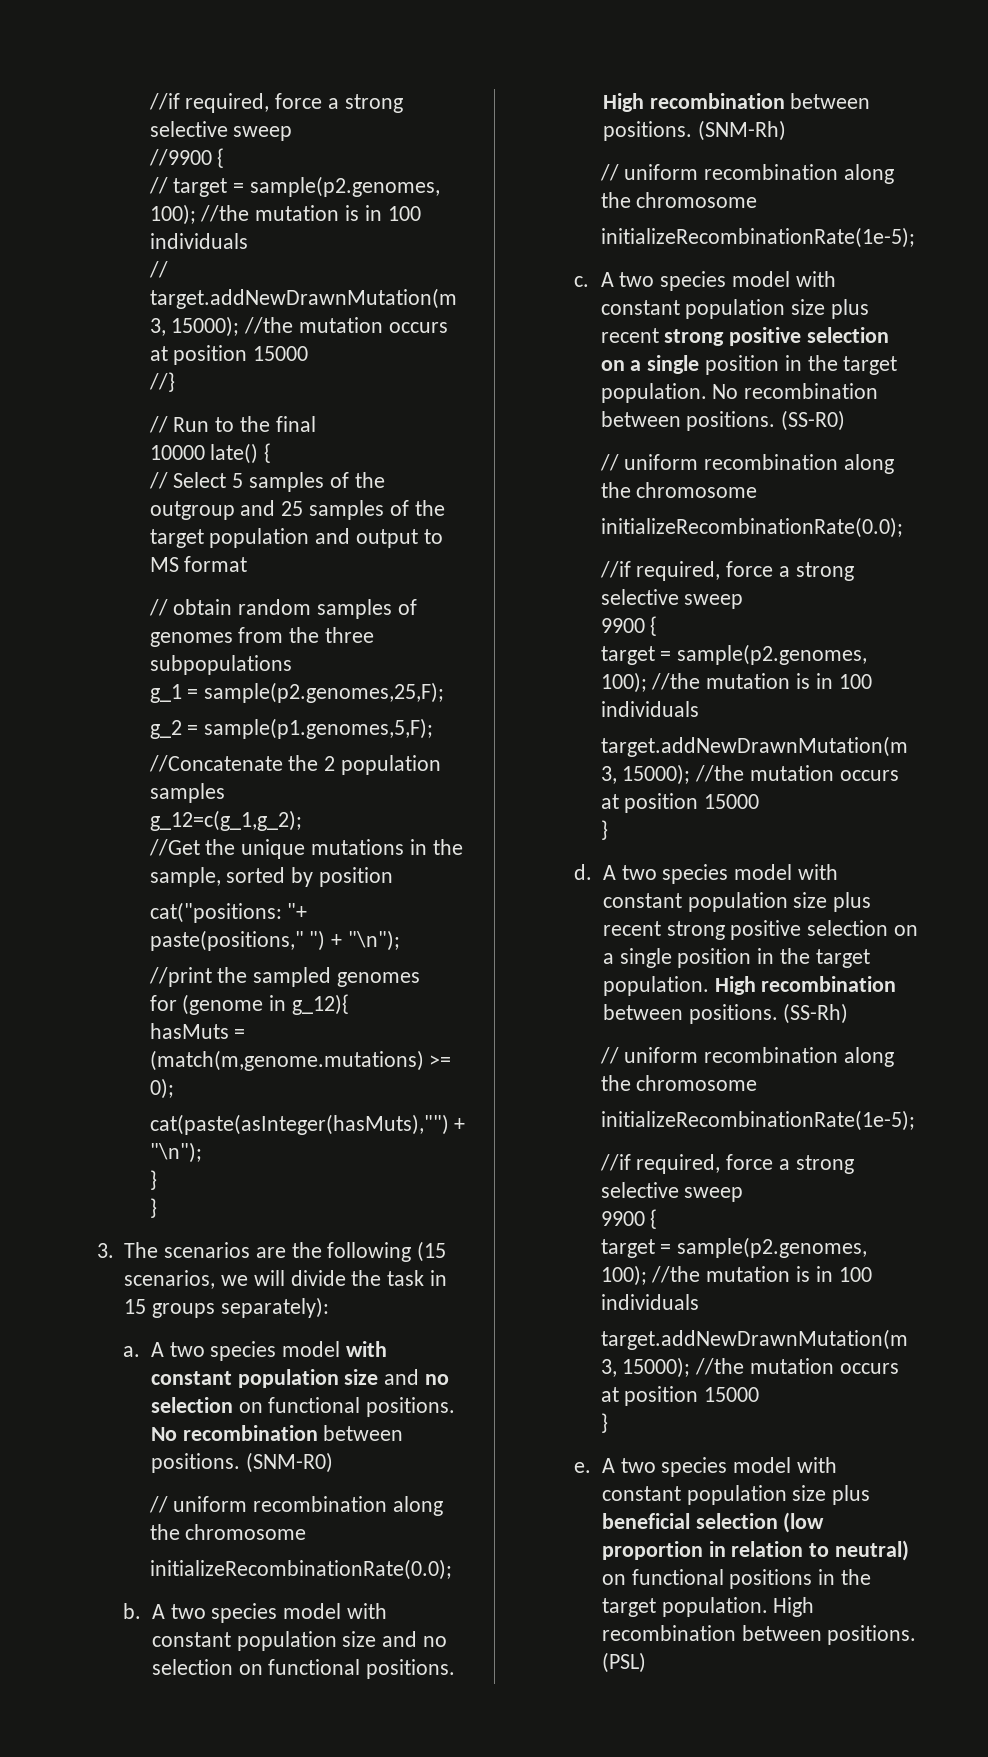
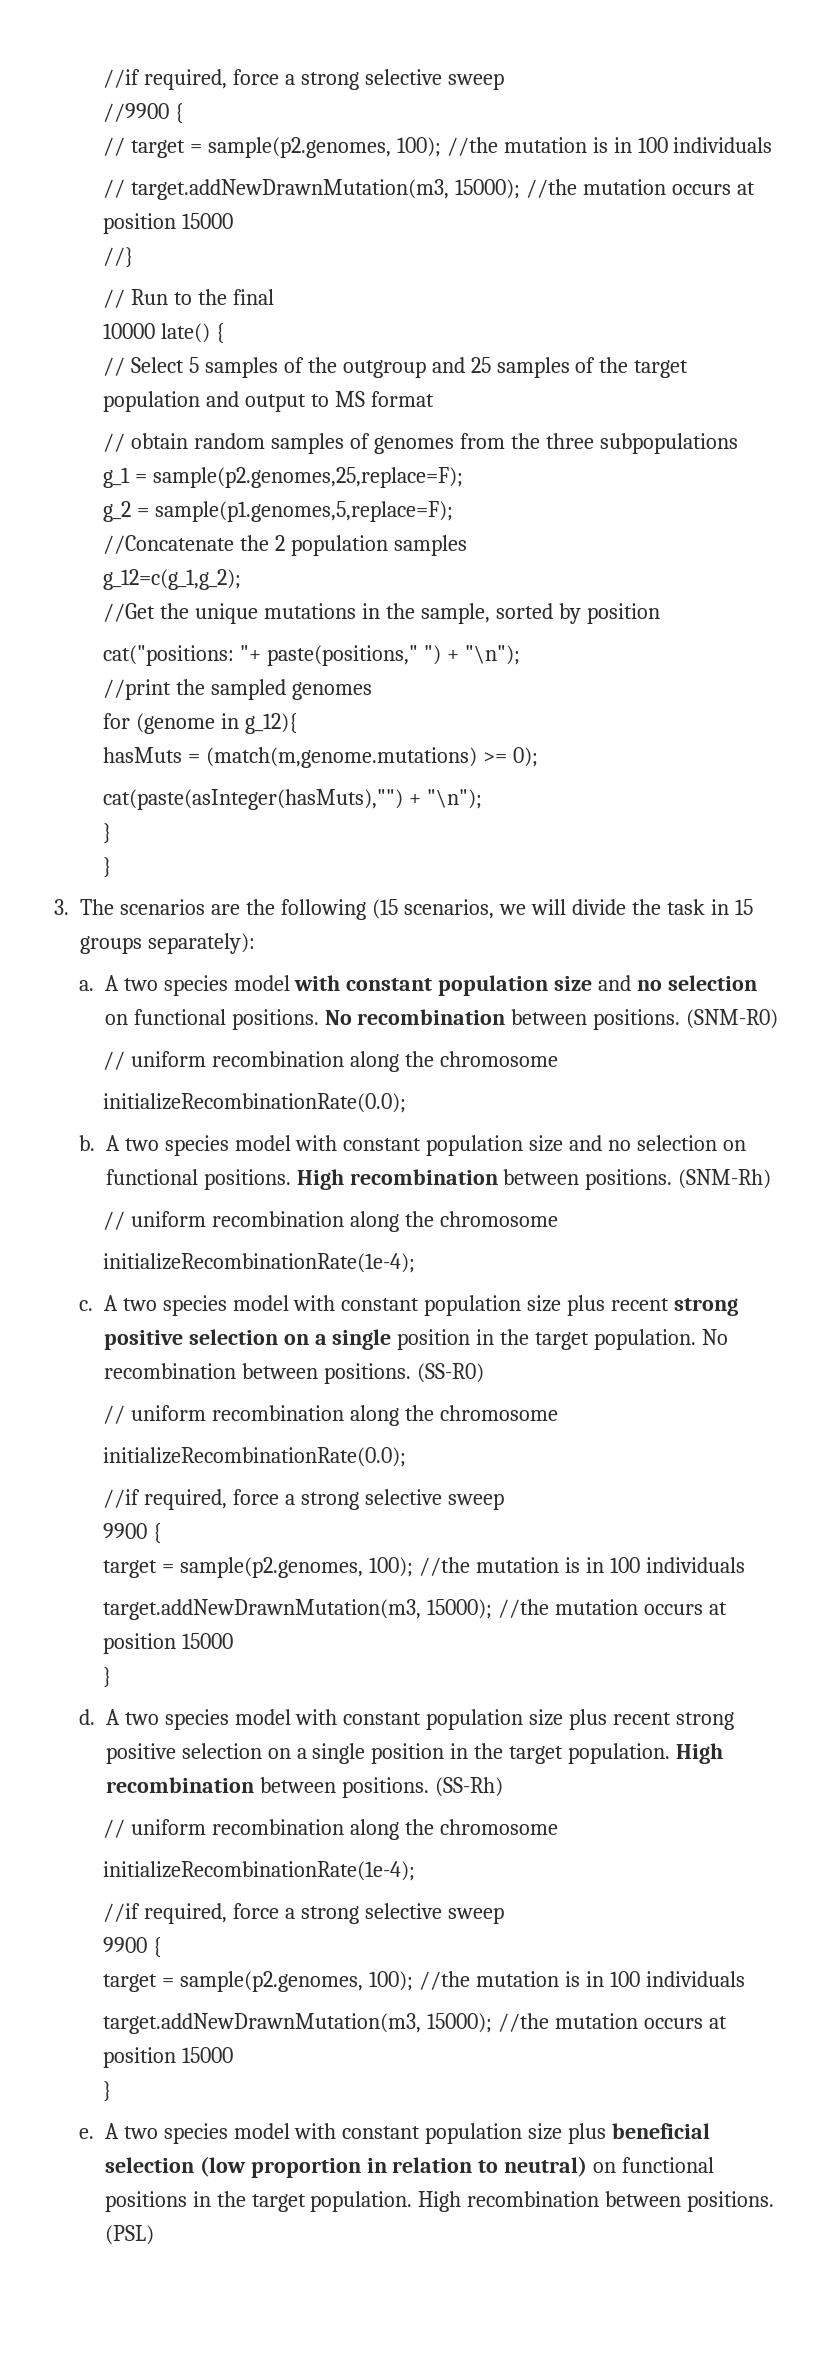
- g_1 = sample(p2.genomes,25,F);
+ g_1 = sample(p2.genomes,25,replace=F);
- g_2 = sample(p1.genomes,5,F);
+ g_2 = sample(p1.genomes,5,replace=F);
  (SNM-Rh)
  // uniform recombination along the chromosome
- initializeRecombinationRate(1e-5);
+ initializeRecombinationRate(1e-4);
  (SS-Rh)
  // uniform recombination along the chromosome
- initializeRecombinationRate(1e-5);
+ initializeRecombinationRate(1e-4);

